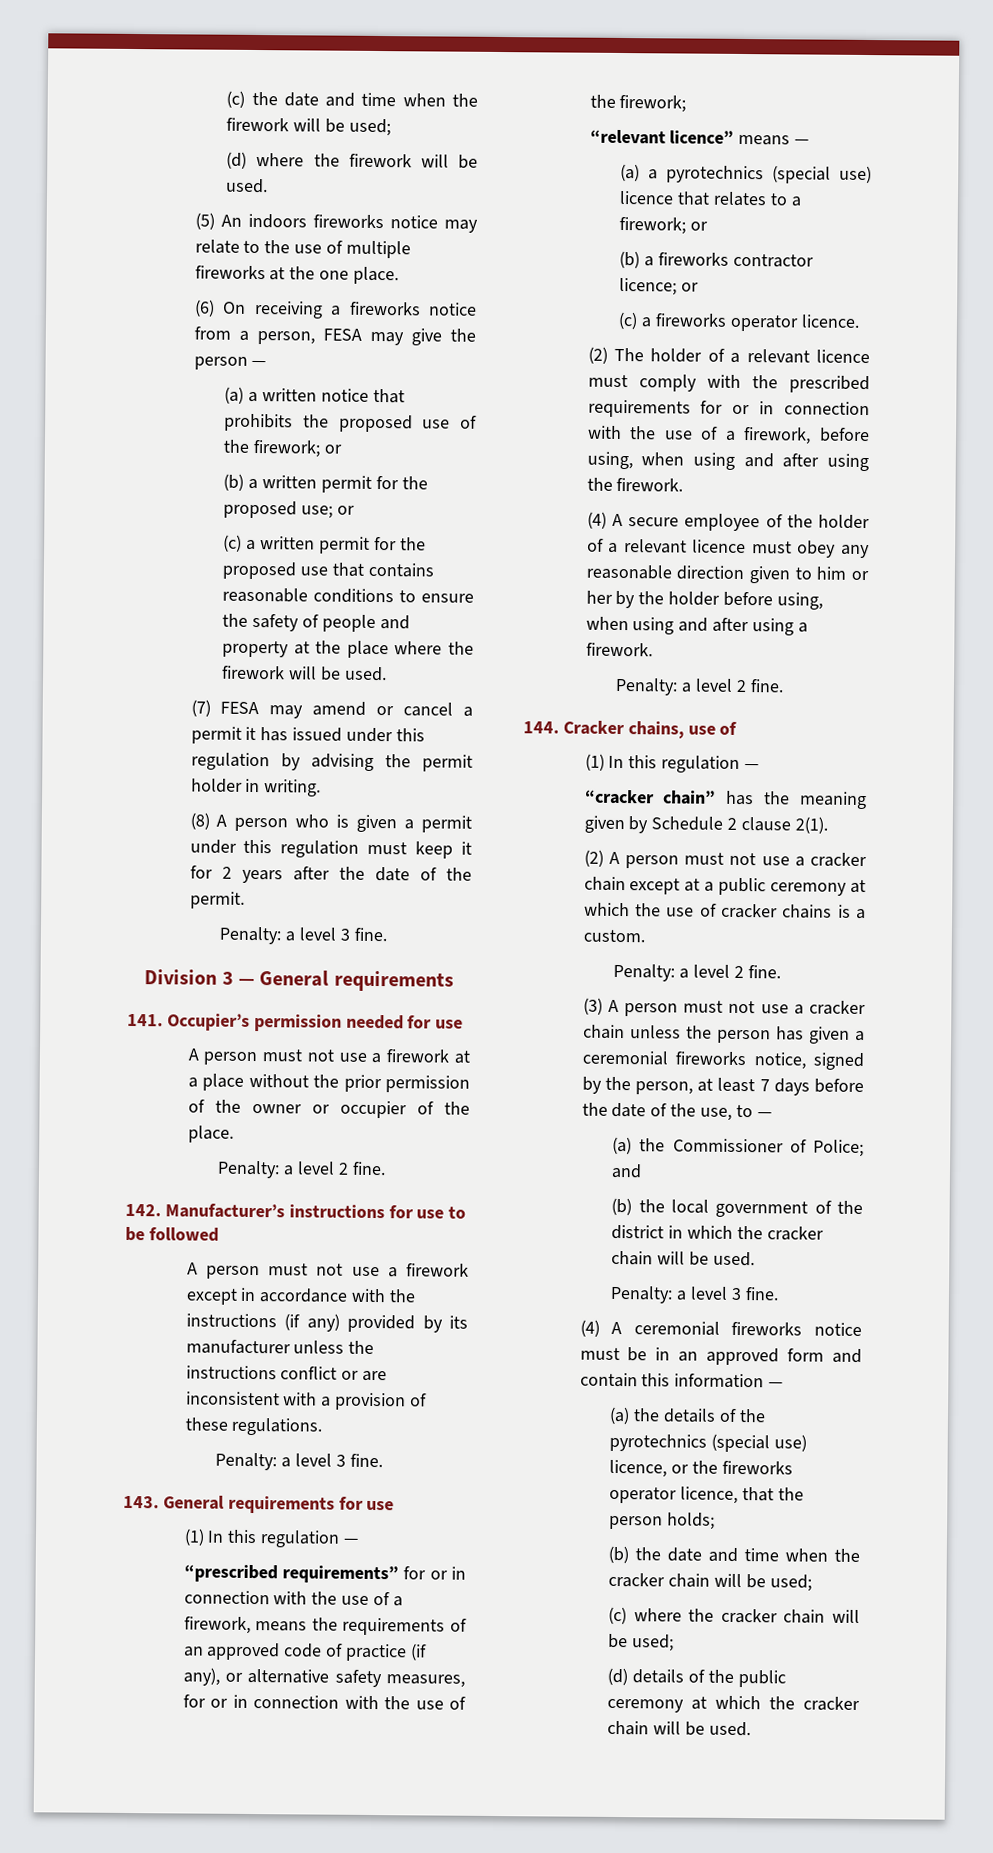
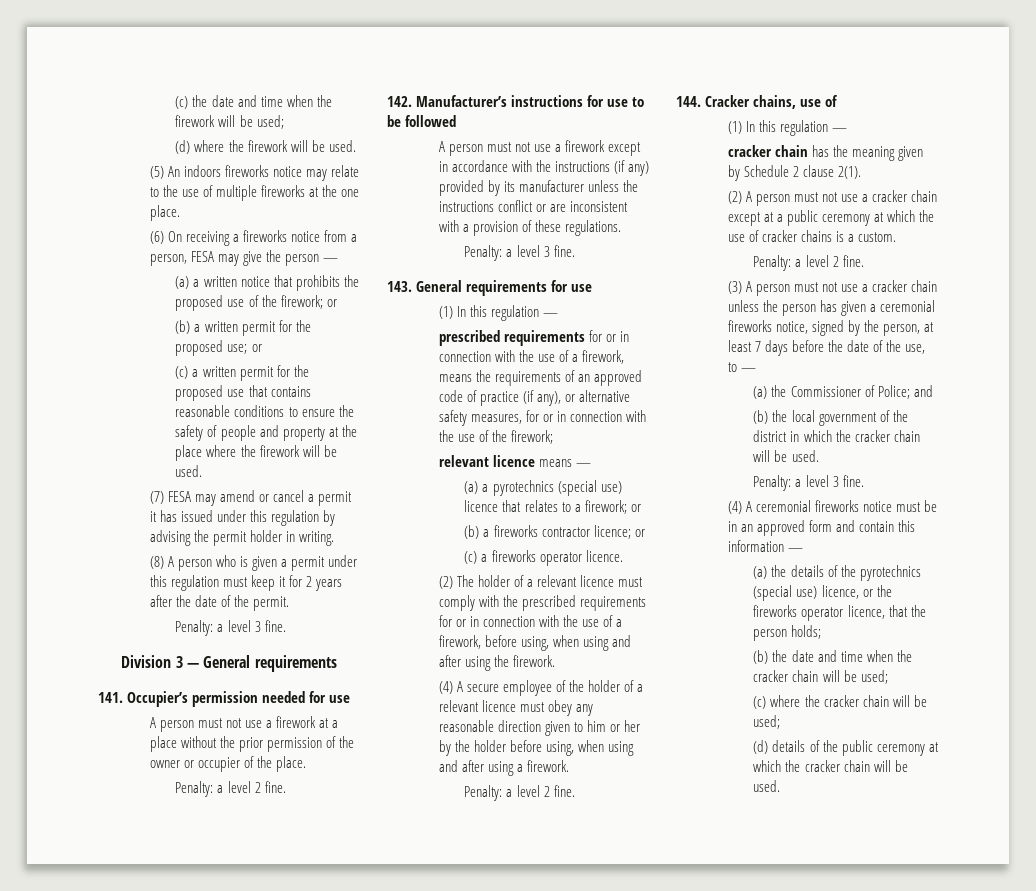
- “prescribed requirements” for or in connection with the use of a firework, means the requirements of an approved code of practice (if any), or alternative safety measures, for or in connection with the use of the firework;
+ prescribed requirements for or in connection with the use of a firework, means the requirements of an approved code of practice (if any), or alternative safety measures, for or in connection with the use of the firework;
- “relevant licence” means —
+ relevant licence means —
- “cracker chain” has the meaning given by Schedule 2 clause 2(1).
+ cracker chain has the meaning given by Schedule 2 clause 2(1).

